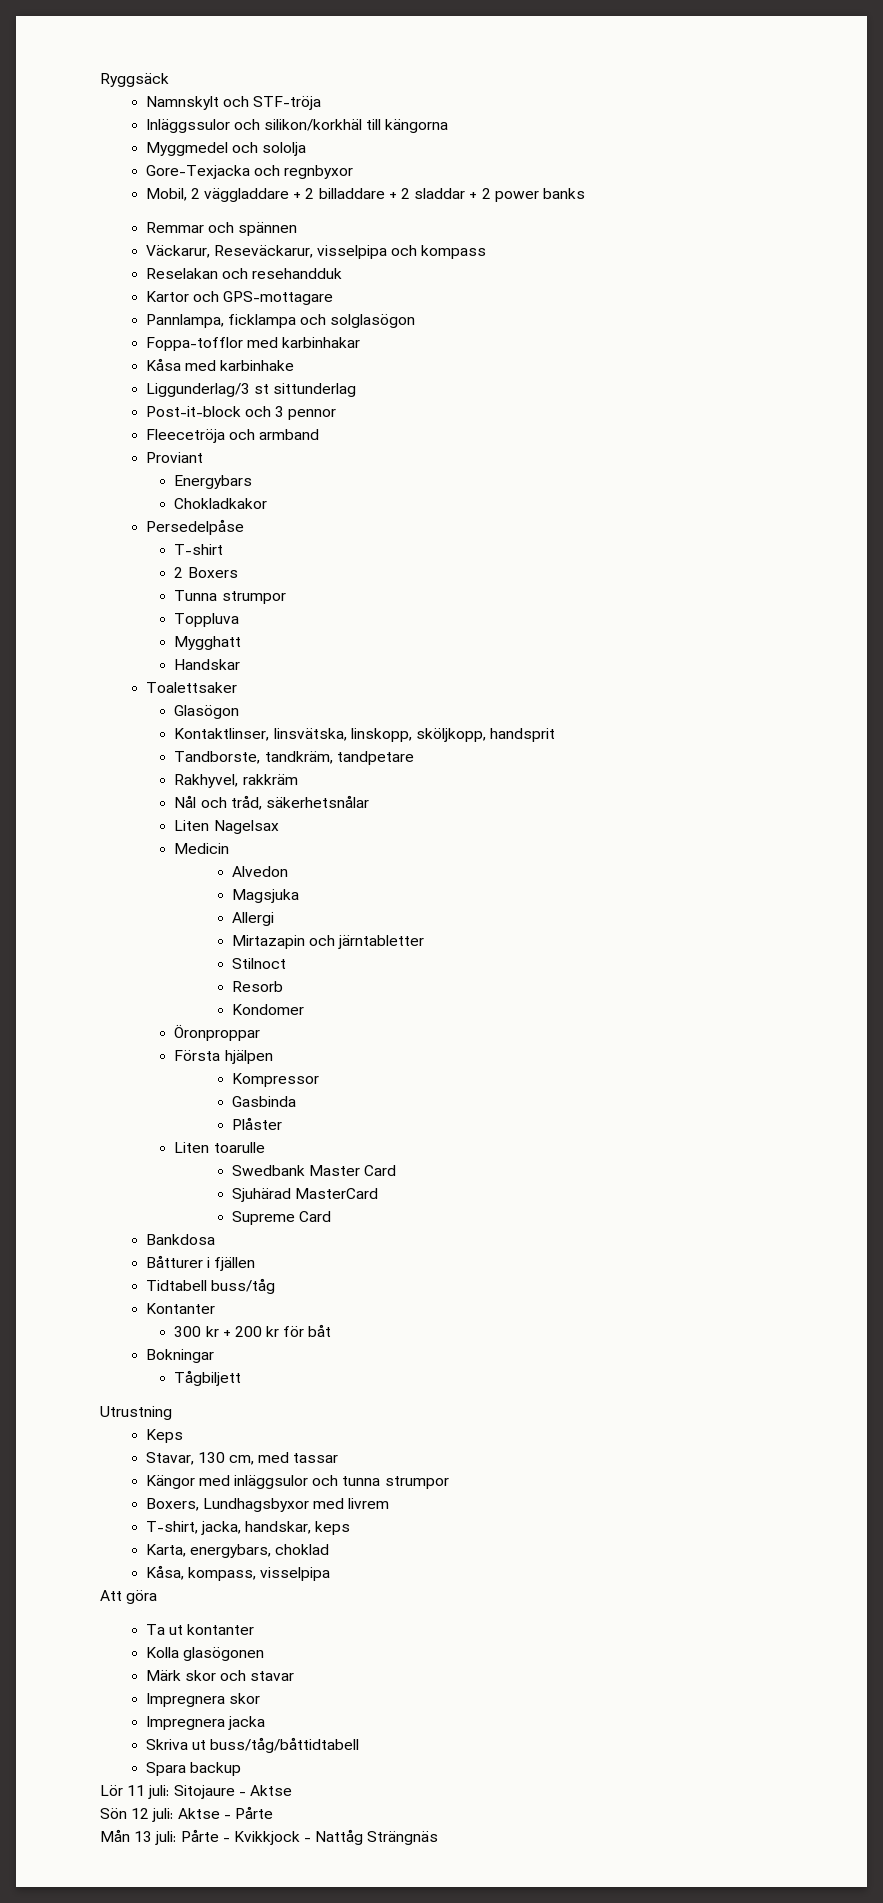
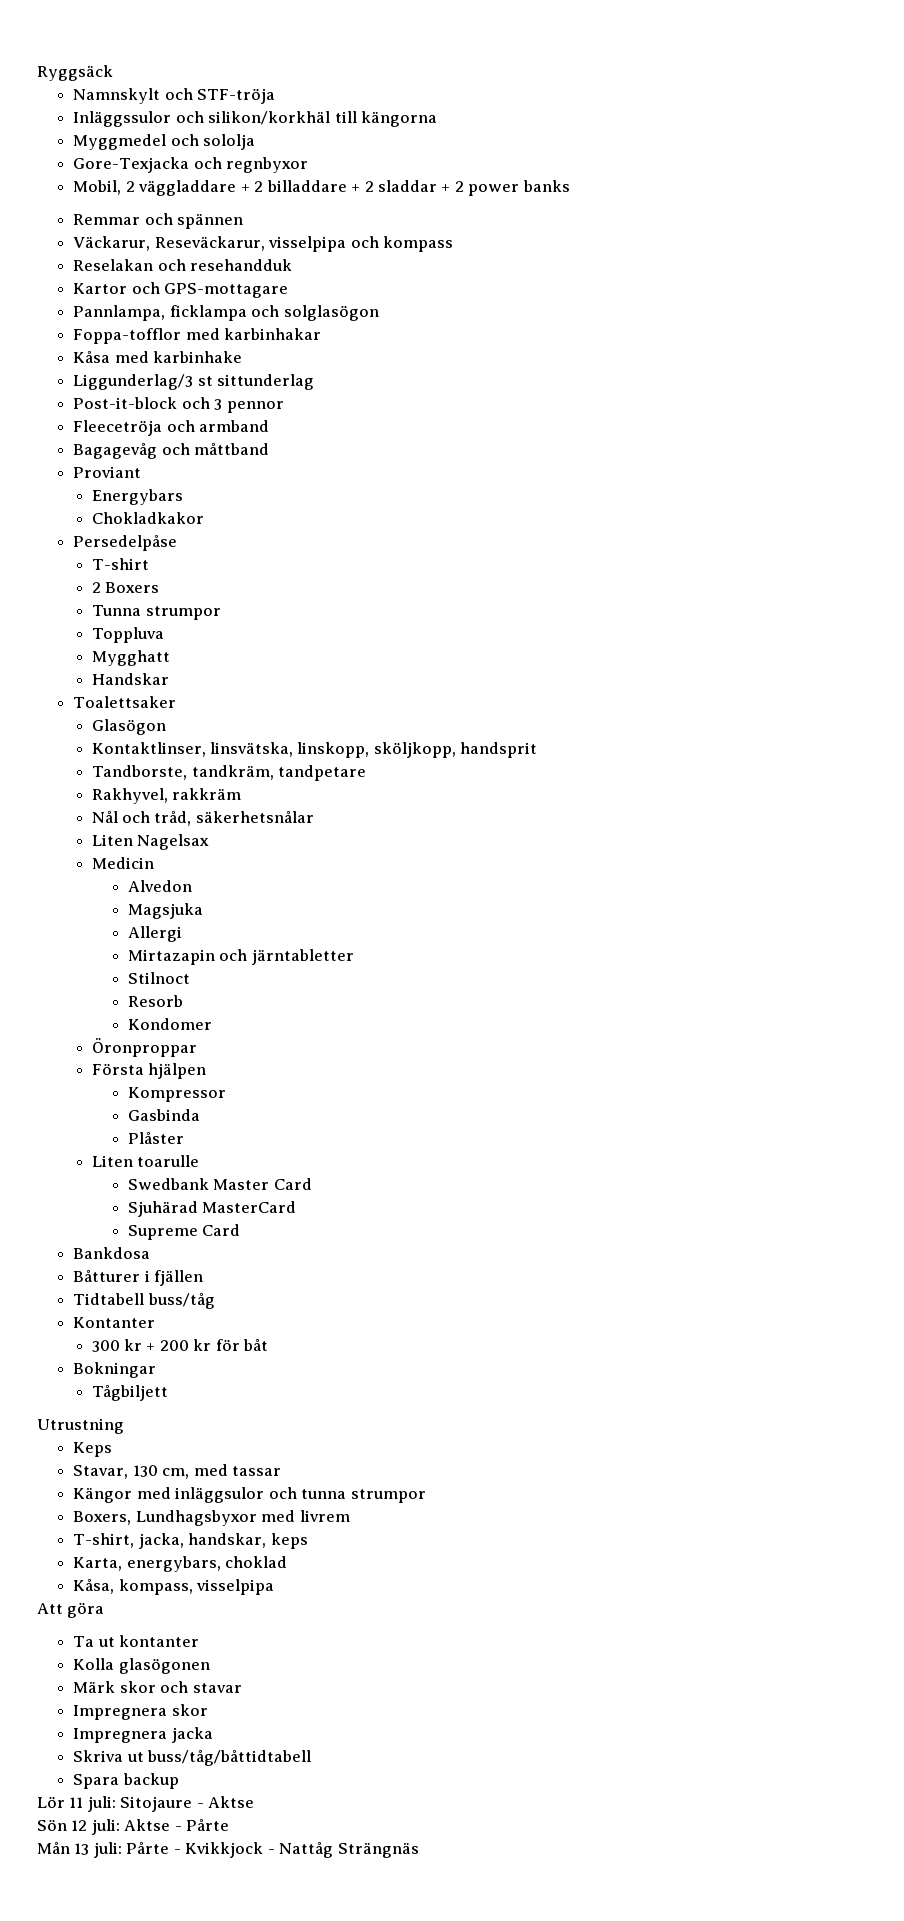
+ Bagagevåg och måttband

